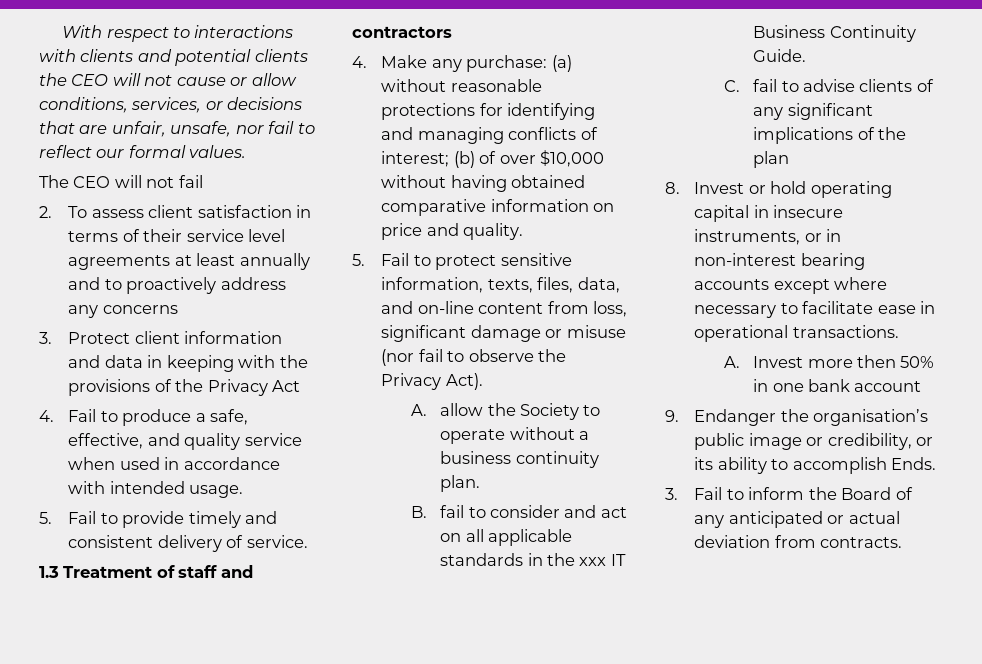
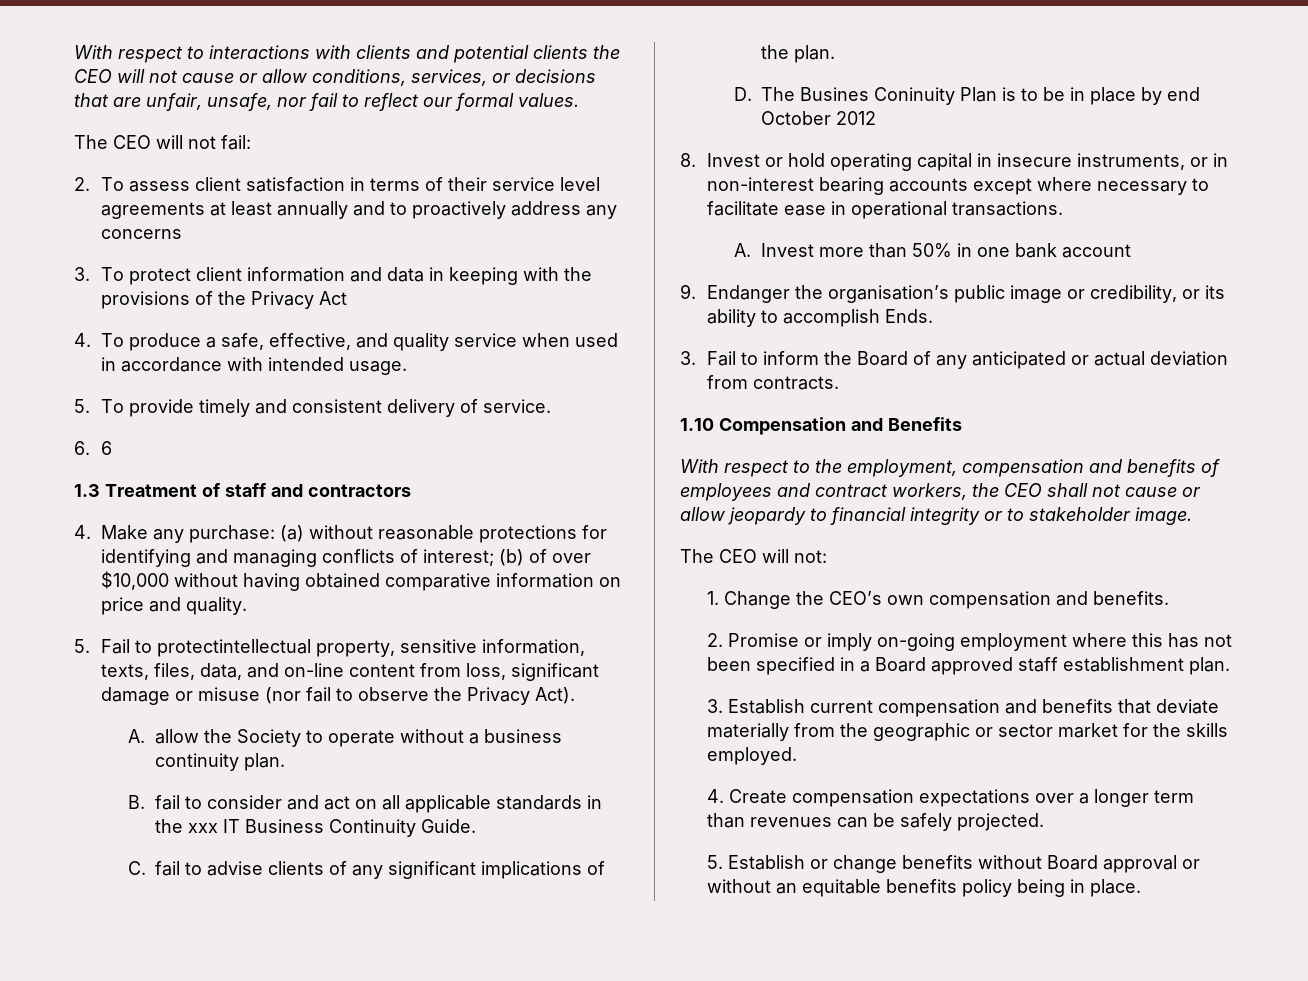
- The CEO will not fail
+ The CEO will not fail:
- 3. Protect client information and data in keeping with the provisions of the Privacy Act
+ 3. To protect client information and data in keeping with the provisions of the Privacy Act
- 4. Fail to produce a safe, effective, and quality service when used in accordance with intended usage.
+ 4. To produce a safe, effective, and quality service when used in accordance with intended usage.
- 5. Fail to provide timely and consistent delivery of service.
+ 5. To provide timely and consistent delivery of service.
+ 6. 6
- 5. Fail to protect sensitive information, texts, files, data, and on-line content from loss, significant damage or misuse (nor fail to observe the Privacy Act).
+ 5. Fail to protectintellectual property, sensitive information, texts, files, data, and on-line content from loss, significant damage or misuse (nor fail to observe the Privacy Act).
- C. fail to advise clients of any significant implications of the plan
+ C. fail to advise clients of any significant implications of the plan.
+ D. The Busines Coninuity Plan is to be in place by end October 2012
- A. Invest more then 50% in one bank account
+ A. Invest more than 50% in one bank account
+ 1.10 Compensation and Benefits
+ With respect to the employment, compensation and benefits of employees and contract workers, the CEO shall not cause or allow jeopardy to financial integrity or to stakeholder image.
+ The CEO will not:
+ 1. Change the CEO’s own compensation and benefits.
+ 2. Promise or imply on-going employment where this has not been specified in a Board approved staff establishment plan.
+ 3. Establish current compensation and benefits that deviate materially from the geographic or sector market for the skills employed.
+ 4. Create compensation expectations over a longer term than revenues can be safely projected.
+ 5. Establish or change benefits without Board approval or without an equitable benefits policy being in place.

